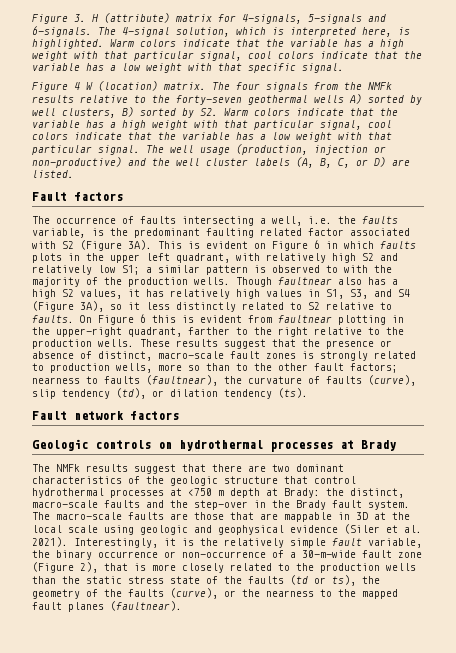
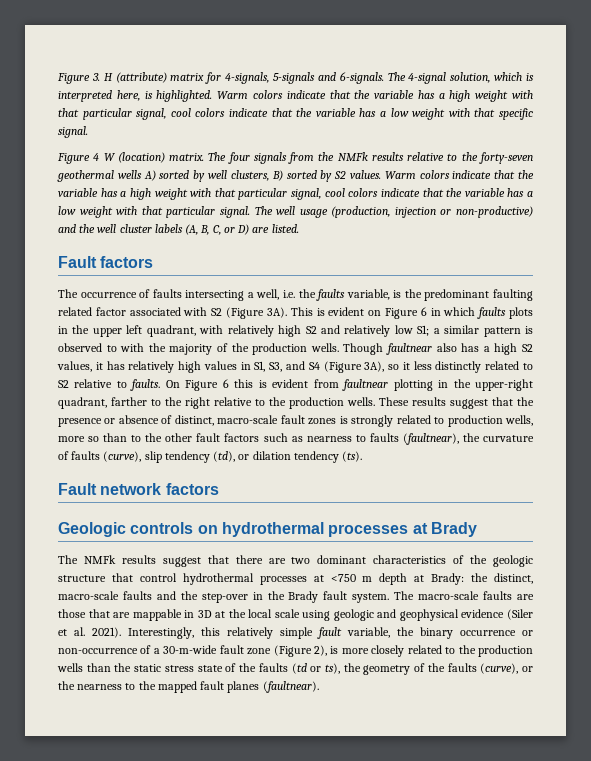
- The four signals from the NMFk results relative to the forty-seven geothermal wells A) sorted by well clusters, B) sorted by S2. Warm colors indicate that the variable has a high weight with that particular signal, cool colors indicate that the variable has a low weight with that particular signal.
+ The four signals from the NMFk results relative to the forty-seven geothermal wells A) sorted by well clusters, B) sorted by S2 values. Warm colors indicate that the variable has a high weight with that particular signal, cool colors indicate that the variable has a low weight with that particular signal.
- These results suggest that the presence or absence of distinct, macro-scale fault zones is strongly related to production wells, more so than to the other fault factors; nearness to faults (faultnear), the curvature of faults (curve), slip tendency (td), or dilation tendency (ts).
+ These results suggest that the presence or absence of distinct, macro-scale fault zones is strongly related to production wells, more so than to the other fault factors such as nearness to faults (faultnear), the curvature of faults (curve), slip tendency (td), or dilation tendency (ts).
- Interestingly, it is the relatively simple fault variable, the binary occurrence or non-occurrence of a 30-m-wide fault zone (Figure 2), that is more closely related to the production wells than the static stress state of the faults (td or ts), the geometry of the faults (curve), or the nearness to the mapped fault planes (faultnear).
+ Interestingly, this relatively simple fault variable, the binary occurrence or non-occurrence of a 30-m-wide fault zone (Figure 2), is more closely related to the production wells than the static stress state of the faults (td or ts), the geometry of the faults (curve), or the nearness to the mapped fault planes (faultnear).

